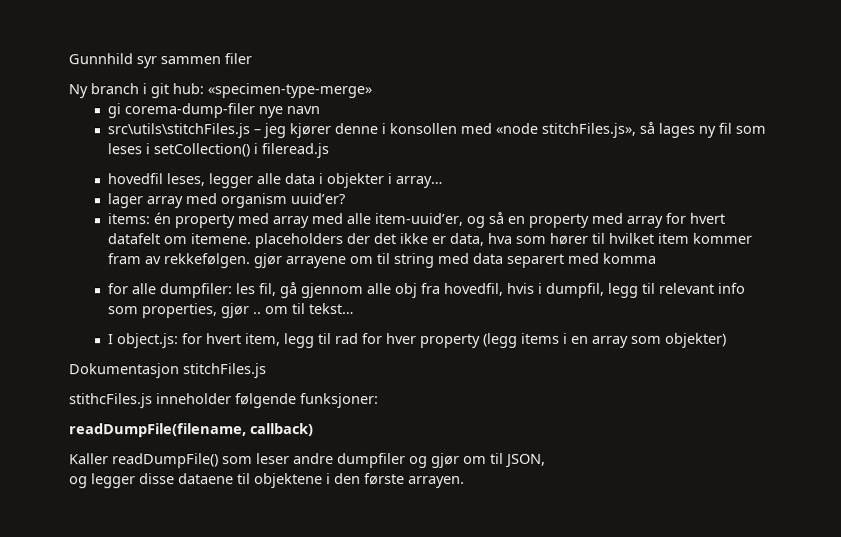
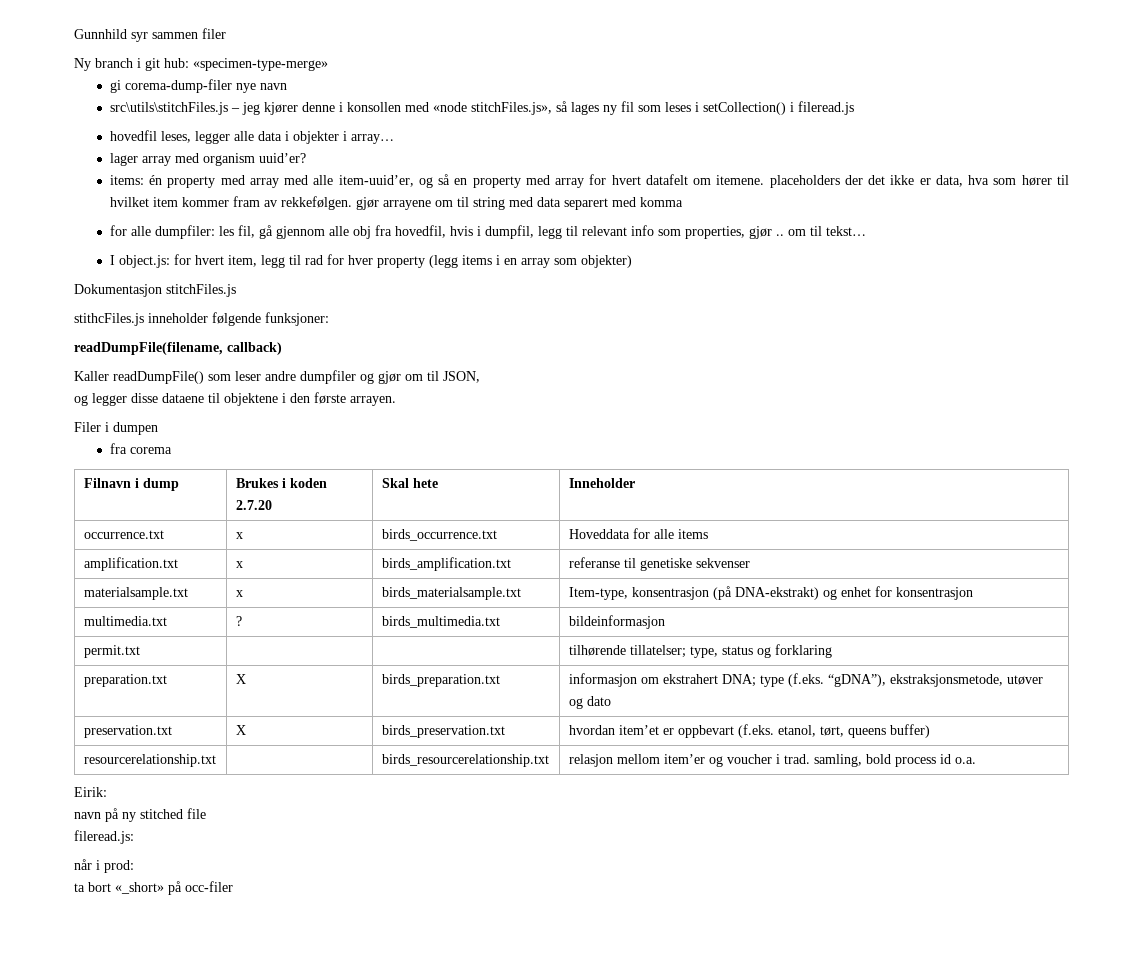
+ Filer i dumpen
+ fra corema
+ Filnavn i dump | Brukes i koden 2.7.20 | Skal hete | Inneholder
+ occurrence.txt | x | birds_occurrence.txt | Hoveddata for alle items
+ amplification.txt | x | birds_amplification.txt | referanse til genetiske sekvenser
+ materialsample.txt | x | birds_materialsample.txt | Item-type, konsentrasjon (på DNA-ekstrakt) og enhet for konsentrasjon
+ multimedia.txt | ? | birds_multimedia.txt | bildeinformasjon
+ permit.txt | | | tilhørende tillatelser; type, status og forklaring
+ preparation.txt | X | birds_preparation.txt | informasjon om ekstrahert DNA; type (f.eks. “gDNA”), ekstraksjonsmetode, utøver og dato
+ preservation.txt | X | birds_preservation.txt | hvordan item’et er oppbevart (f.eks. etanol, tørt, queens buffer)
+ resourcerelationship.txt | | birds_resourcerelationship.txt | relasjon mellom item’er og voucher i trad. samling, bold process id o.a.
+ Eirik:
+ navn på ny stitched file
+ fileread.js:
+ når i prod:
+ ta bort «_short» på occ-filer

